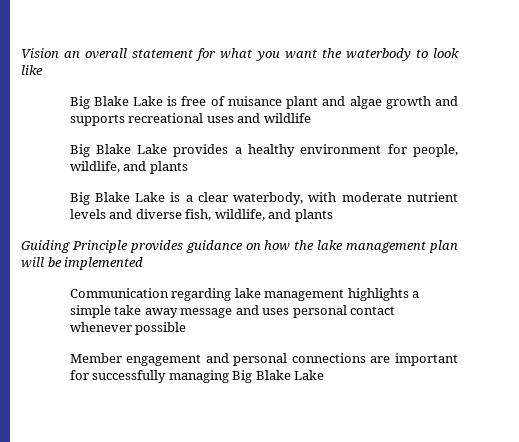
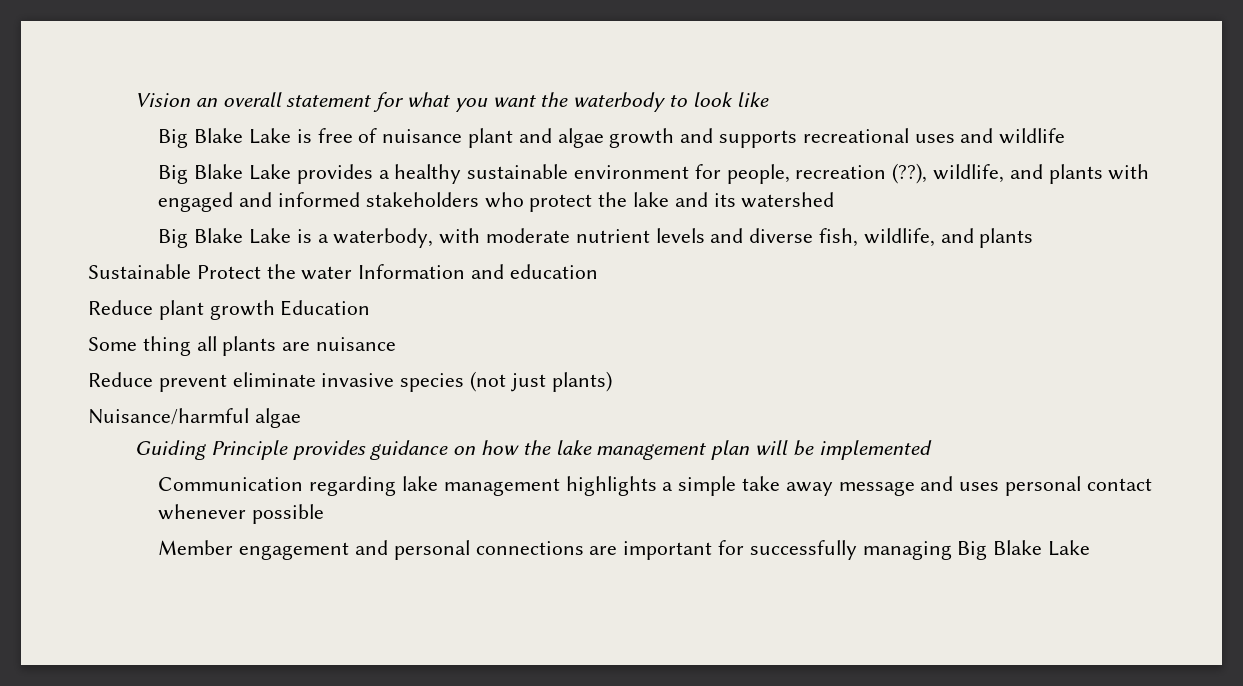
- Big Blake Lake provides a healthy environment for people, wildlife, and plants
+ Big Blake Lake provides a healthy sustainable environment for people, recreation (??), wildlife, and plants with engaged and informed stakeholders who protect the lake and its watershed
- Big Blake Lake is a clear waterbody, with moderate nutrient levels and diverse fish, wildlife, and plants
+ Big Blake Lake is a waterbody, with moderate nutrient levels and diverse fish, wildlife, and plants
+ Sustainable Protect the water Information and education
+ Reduce plant growth Education
+ Some thing all plants are nuisance
+ Reduce prevent eliminate invasive species (not just plants)
+ Nuisance/harmful algae

